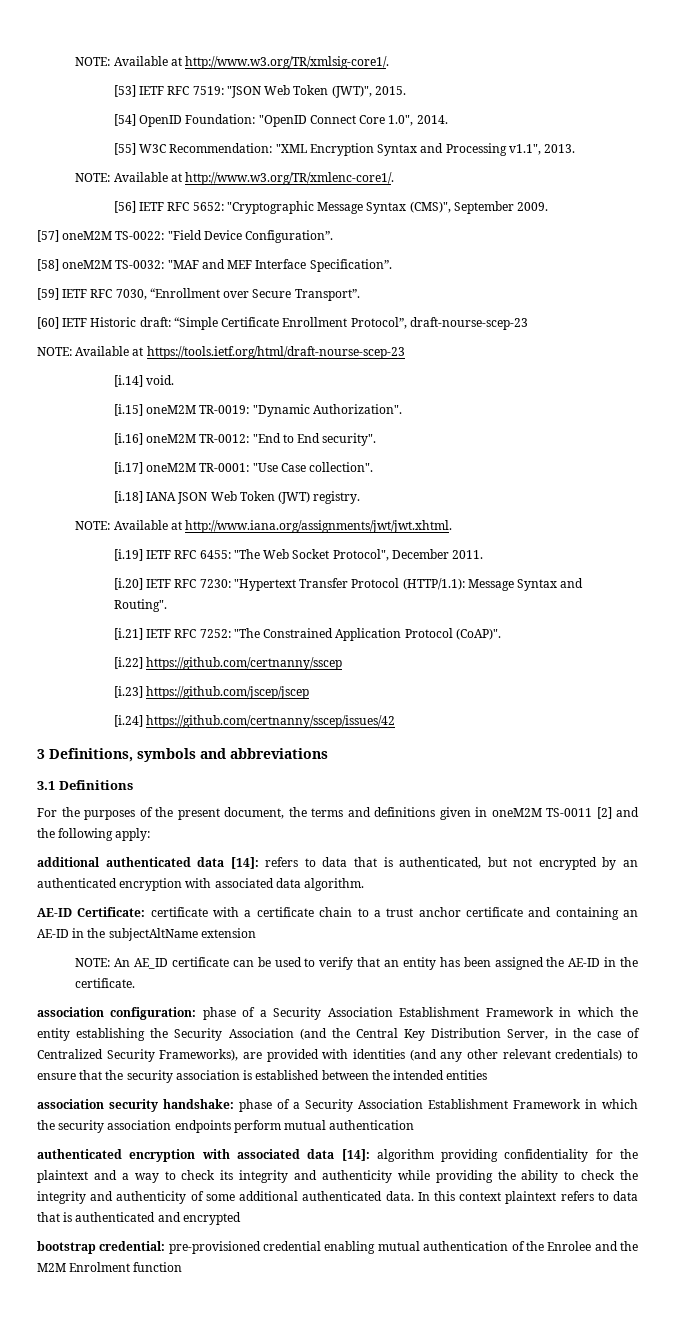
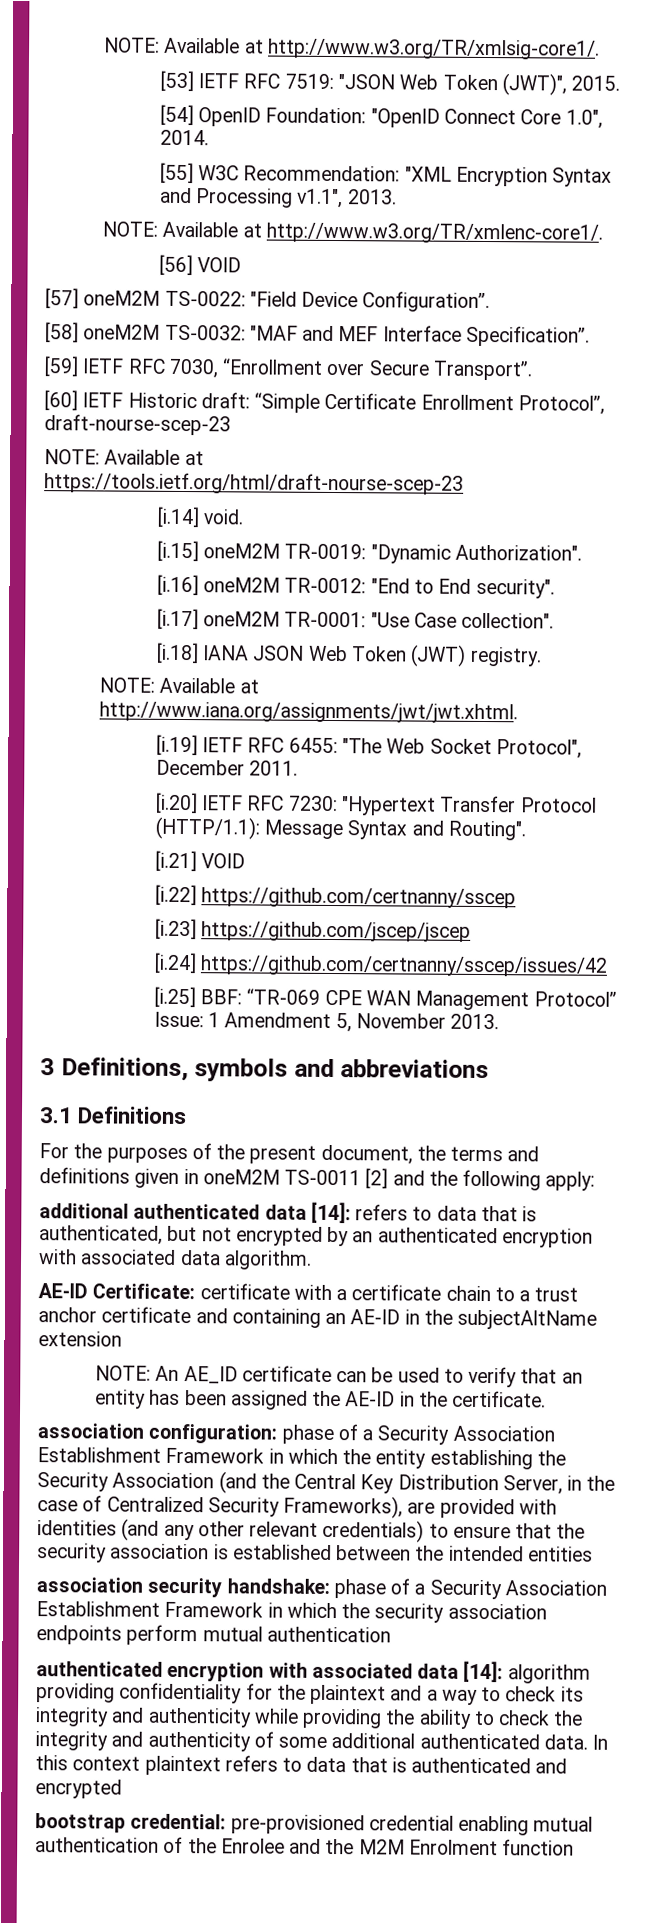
- [56] IETF RFC 5652: "Cryptographic Message Syntax (CMS)", September 2009.
+ [56] VOID
- [i.21] IETF RFC 7252: "The Constrained Application Protocol (CoAP)".
+ [i.21] VOID
+ [i.25] BBF: “TR-069 CPE WAN Management Protocol” Issue: 1 Amendment 5, November 2013.

